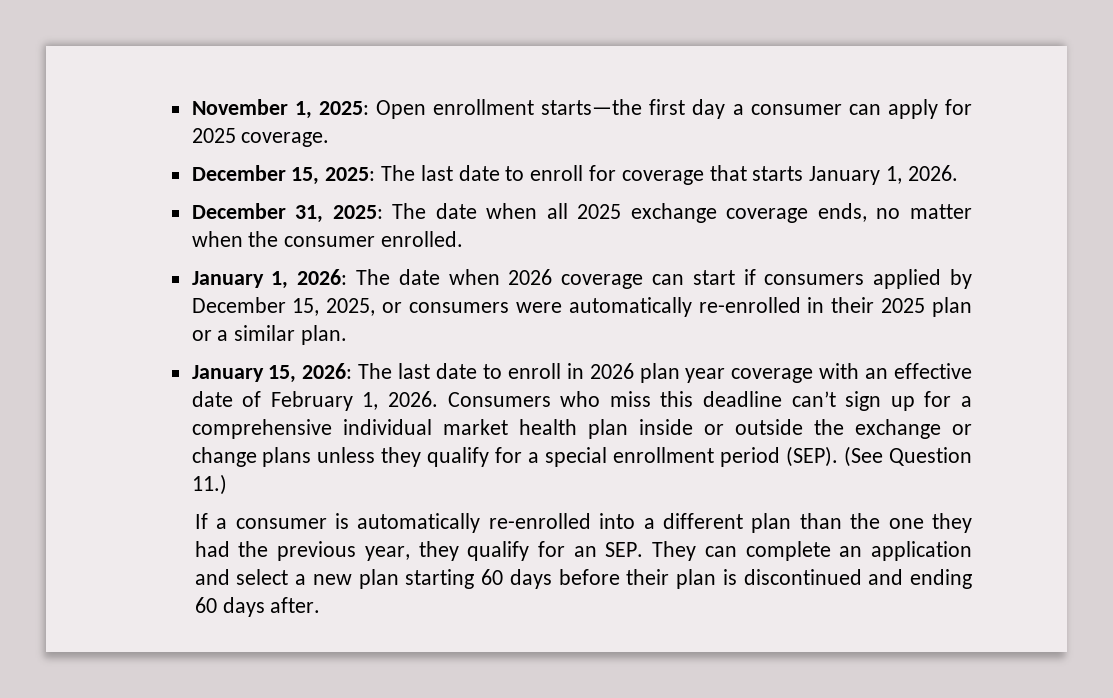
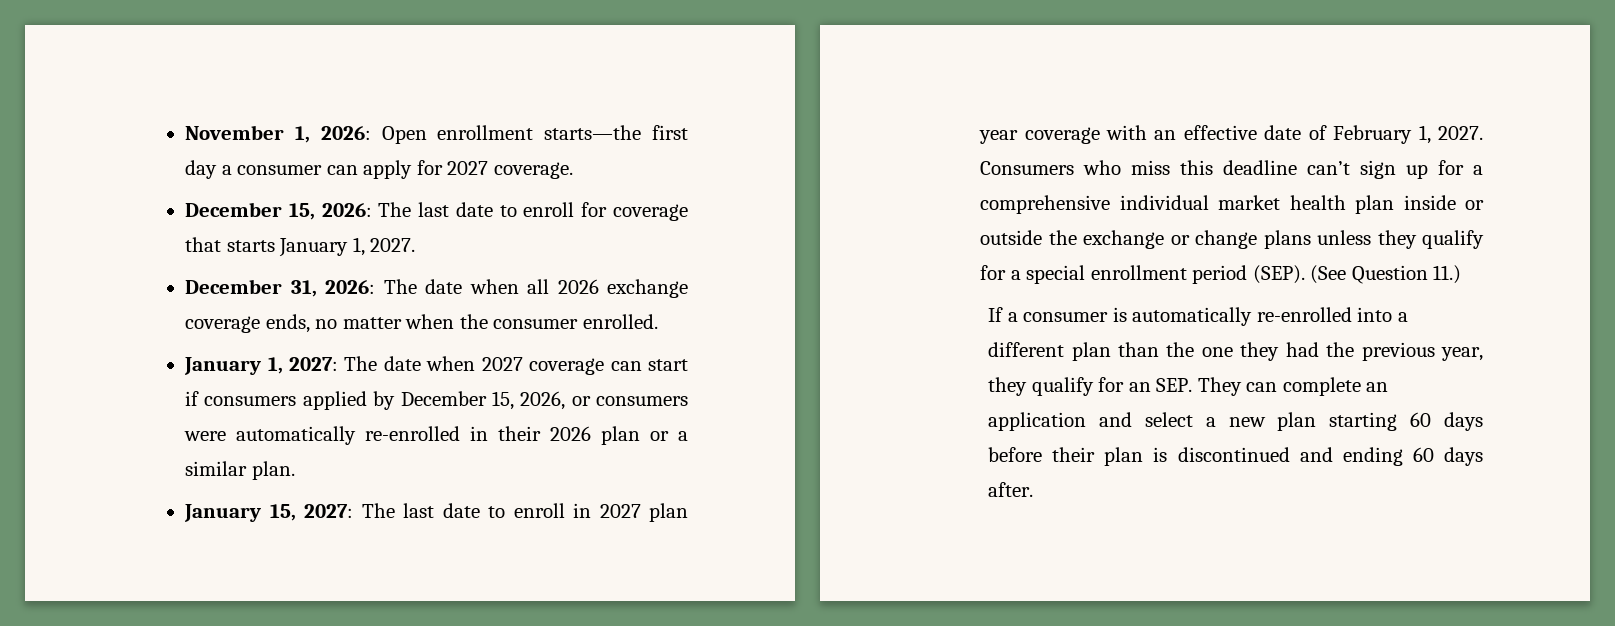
- November 1, 2025: Open enrollment starts—the first day a consumer can apply for 2025 coverage.
+ November 1, 2026: Open enrollment starts—the first day a consumer can apply for 2027 coverage.
- December 15, 2025: The last date to enroll for coverage that starts January 1, 2026.
+ December 15, 2026: The last date to enroll for coverage that starts January 1, 2027.
- December 31, 2025: The date when all 2025 exchange coverage ends, no matter when the consumer enrolled.
+ December 31, 2026: The date when all 2026 exchange coverage ends, no matter when the consumer enrolled.
- January 1, 2026: The date when 2026 coverage can start if consumers applied by December 15, 2025, or consumers were automatically re-enrolled in their 2025 plan or a similar plan.
+ January 1, 2027: The date when 2027 coverage can start if consumers applied by December 15, 2026, or consumers were automatically re-enrolled in their 2026 plan or a similar plan.
- January 15, 2026: The last date to enroll in 2026 plan year coverage with an effective date of February 1, 2026.
+ January 15, 2027: The last date to enroll in 2027 plan year coverage with an effective date of February 1, 2027.

